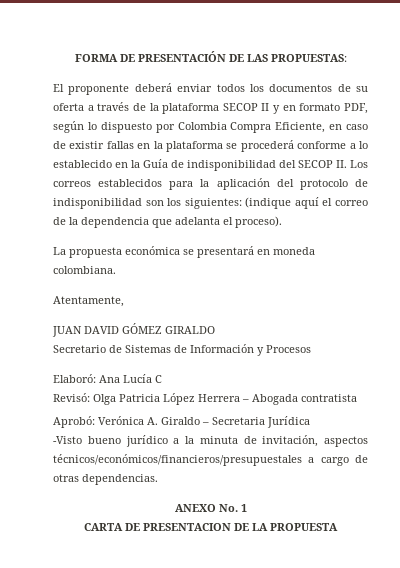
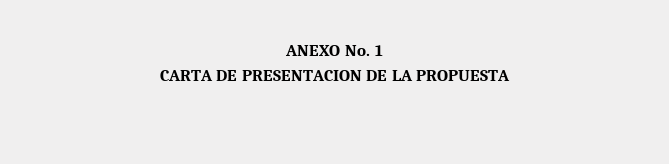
- FORMA DE PRESENTACIÓN DE LAS PROPUESTAS:
- El proponente deberá enviar todos los documentos de su oferta a través de la plataforma SECOP II y en formato PDF, según lo dispuesto por Colombia Compra Eficiente, en caso de existir fallas en la plataforma se procederá conforme a lo establecido en la Guía de indisponibilidad del SECOP II. Los correos establecidos para la aplicación del protocolo de indisponibilidad son los siguientes: (indique aquí el correo de la dependencia que adelanta el proceso).
- La propuesta económica se presentará en moneda colombiana.
- Atentamente,
- JUAN DAVID GÓMEZ GIRALDO
- Secretario de Sistemas de Información y Procesos
- Elaboró: Ana Lucía C
- Revisó: Olga Patricia López Herrera – Abogada contratista
- Aprobó: Verónica A. Giraldo – Secretaria Jurídica
- -Visto bueno jurídico a la minuta de invitación, aspectos técnicos/económicos/financieros/presupuestales a cargo de otras dependencias.

